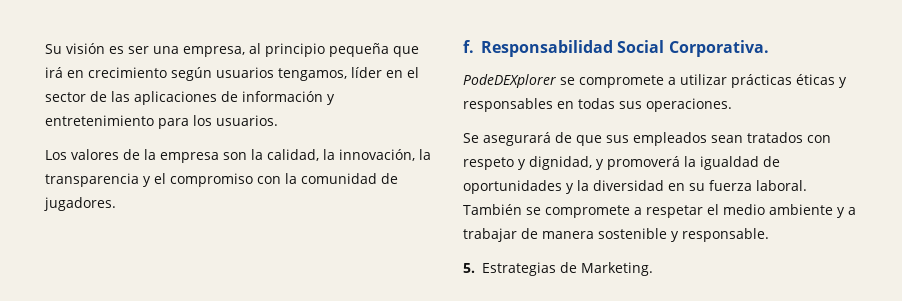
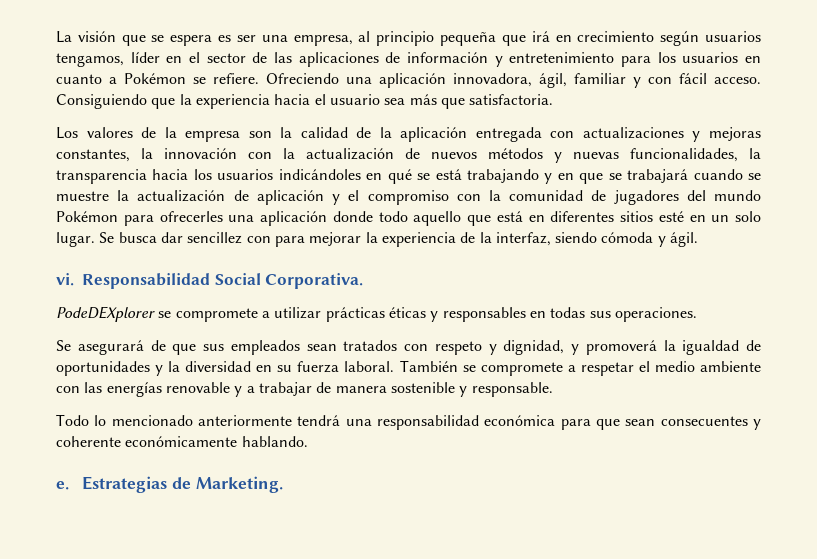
- Su visión es ser una empresa, al principio pequeña que irá en crecimiento según usuarios tengamos, líder en el sector de las aplicaciones de información y entretenimiento para los usuarios.
+ La visión que se espera es ser una empresa, al principio pequeña que irá en crecimiento según usuarios tengamos, líder en el sector de las aplicaciones de información y entretenimiento para los usuarios en cuanto a Pokémon se refiere. Ofreciendo una aplicación innovadora, ágil, familiar y con fácil acceso. Consiguiendo que la experiencia hacia el usuario sea más que satisfactoria.
- Los valores de la empresa son la calidad, la innovación, la transparencia y el compromiso con la comunidad de jugadores.
- f.
+ Los valores de la empresa son la calidad de la aplicación entregada con actualizaciones y mejoras constantes, la innovación con la actualización de nuevos métodos y nuevas funcionalidades, la transparencia hacia los usuarios indicándoles en qué se está trabajando y en que se trabajará cuando se muestre la actualización de aplicación y el compromiso con la comunidad de jugadores del mundo Pokémon para ofrecerles una aplicación donde todo aquello que está en diferentes sitios esté en un solo lugar. Se busca dar sencillez con para mejorar la experiencia de la interfaz, siendo cómoda y ágil.
+ vi.
- También se compromete a respetar el medio ambiente y a trabajar de manera sostenible y responsable.
+ También se compromete a respetar el medio ambiente con las energías renovable y a trabajar de manera sostenible y responsable.
- 5. Estrategias de Marketing.
+ Todo lo mencionado anteriormente tendrá una responsabilidad económica para que sean consecuentes y coherente económicamente hablando.
+ e. Estrategias de Marketing.

